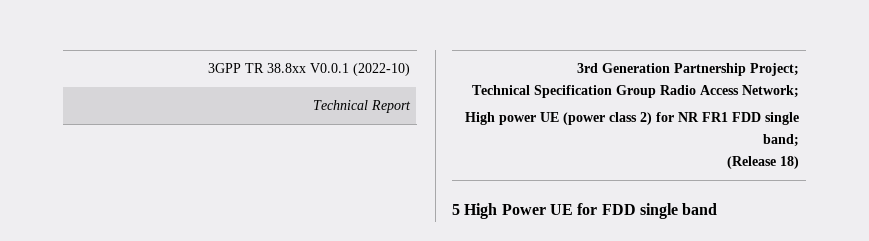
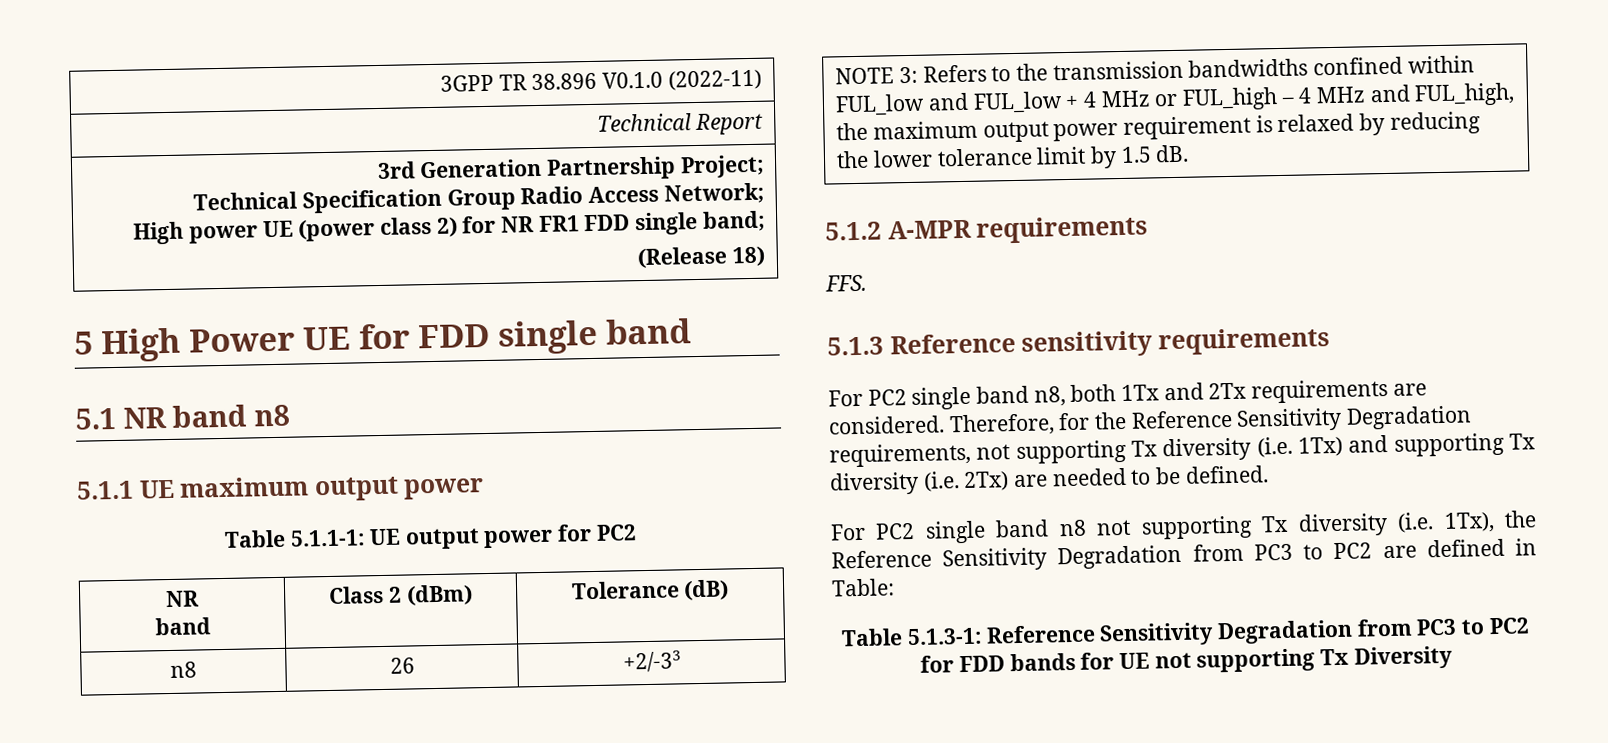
- 3GPP TR 38.8xx V0.0.1 (2022-10)
+ 3GPP TR 38.896 V0.1.0 (2022-11)
+ 5.1 NR band n8
+ 5.1.1 UE maximum output power
+ Table 5.1.1-1: UE output power for PC2
+ NR
+ band | Class 2 (dBm) | Tolerance (dB)
+ n8 | 26 | +2/-33
+ NOTE 3: Refers to the transmission bandwidths confined within FUL_low and FUL_low + 4 MHz or FUL_high – 4 MHz and FUL_high, the maximum output power requirement is relaxed by reducing the lower tolerance limit by 1.5 dB.
+ 5.1.2 A-MPR requirements
+ FFS.
+ 5.1.3 Reference sensitivity requirements
+ For PC2 single band n8, both 1Tx and 2Tx requirements are considered. Therefore, for the Reference Sensitivity Degradation requirements, not supporting Tx diversity (i.e. 1Tx) and supporting Tx diversity (i.e. 2Tx) are needed to be defined.
+ For PC2 single band n8 not supporting Tx diversity (i.e. 1Tx), the Reference Sensitivity Degradation from PC3 to PC2 are defined in Table:
+ Table 5.1.3-1: Reference Sensitivity Degradation from PC3 to PC2 for FDD bands for UE not supporting Tx Diversity

